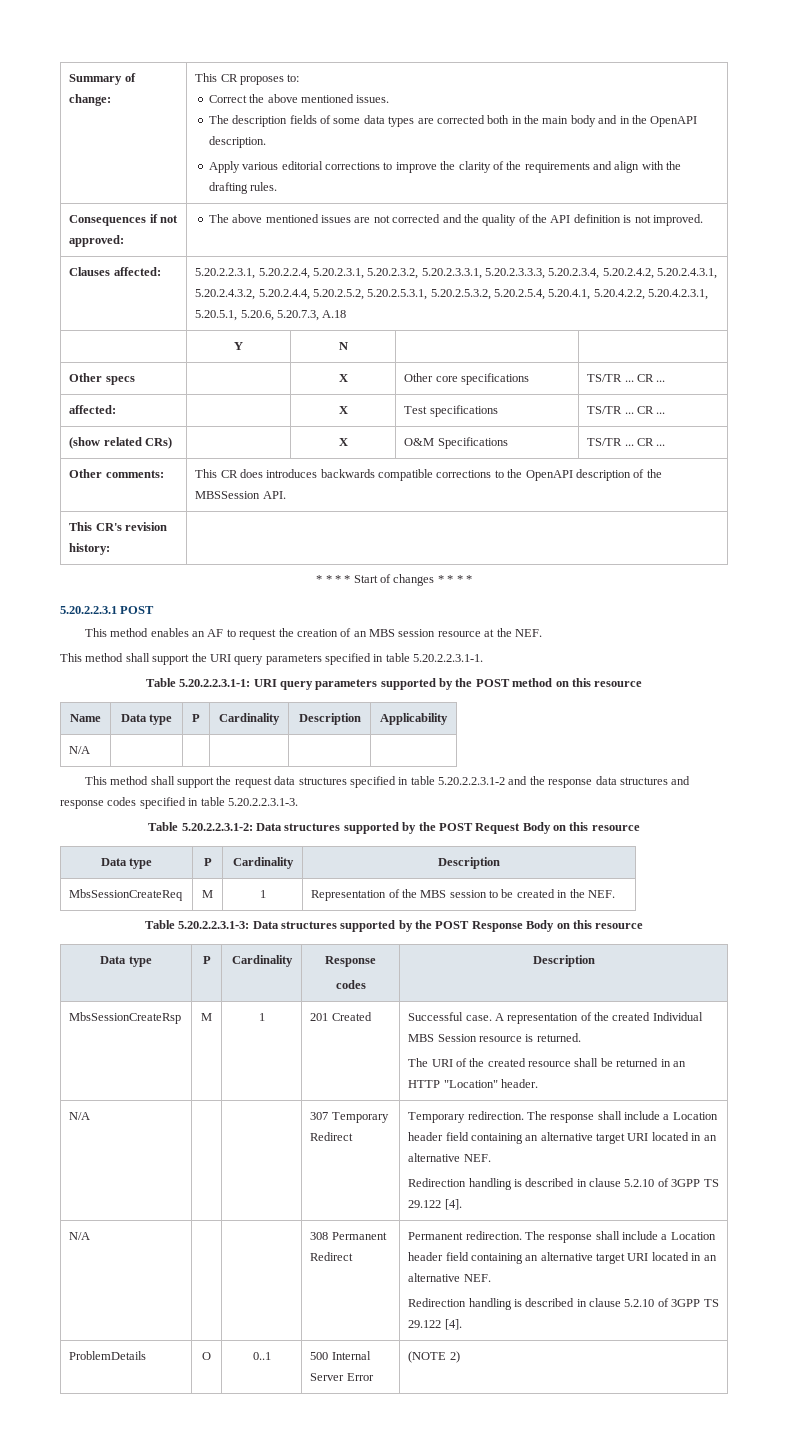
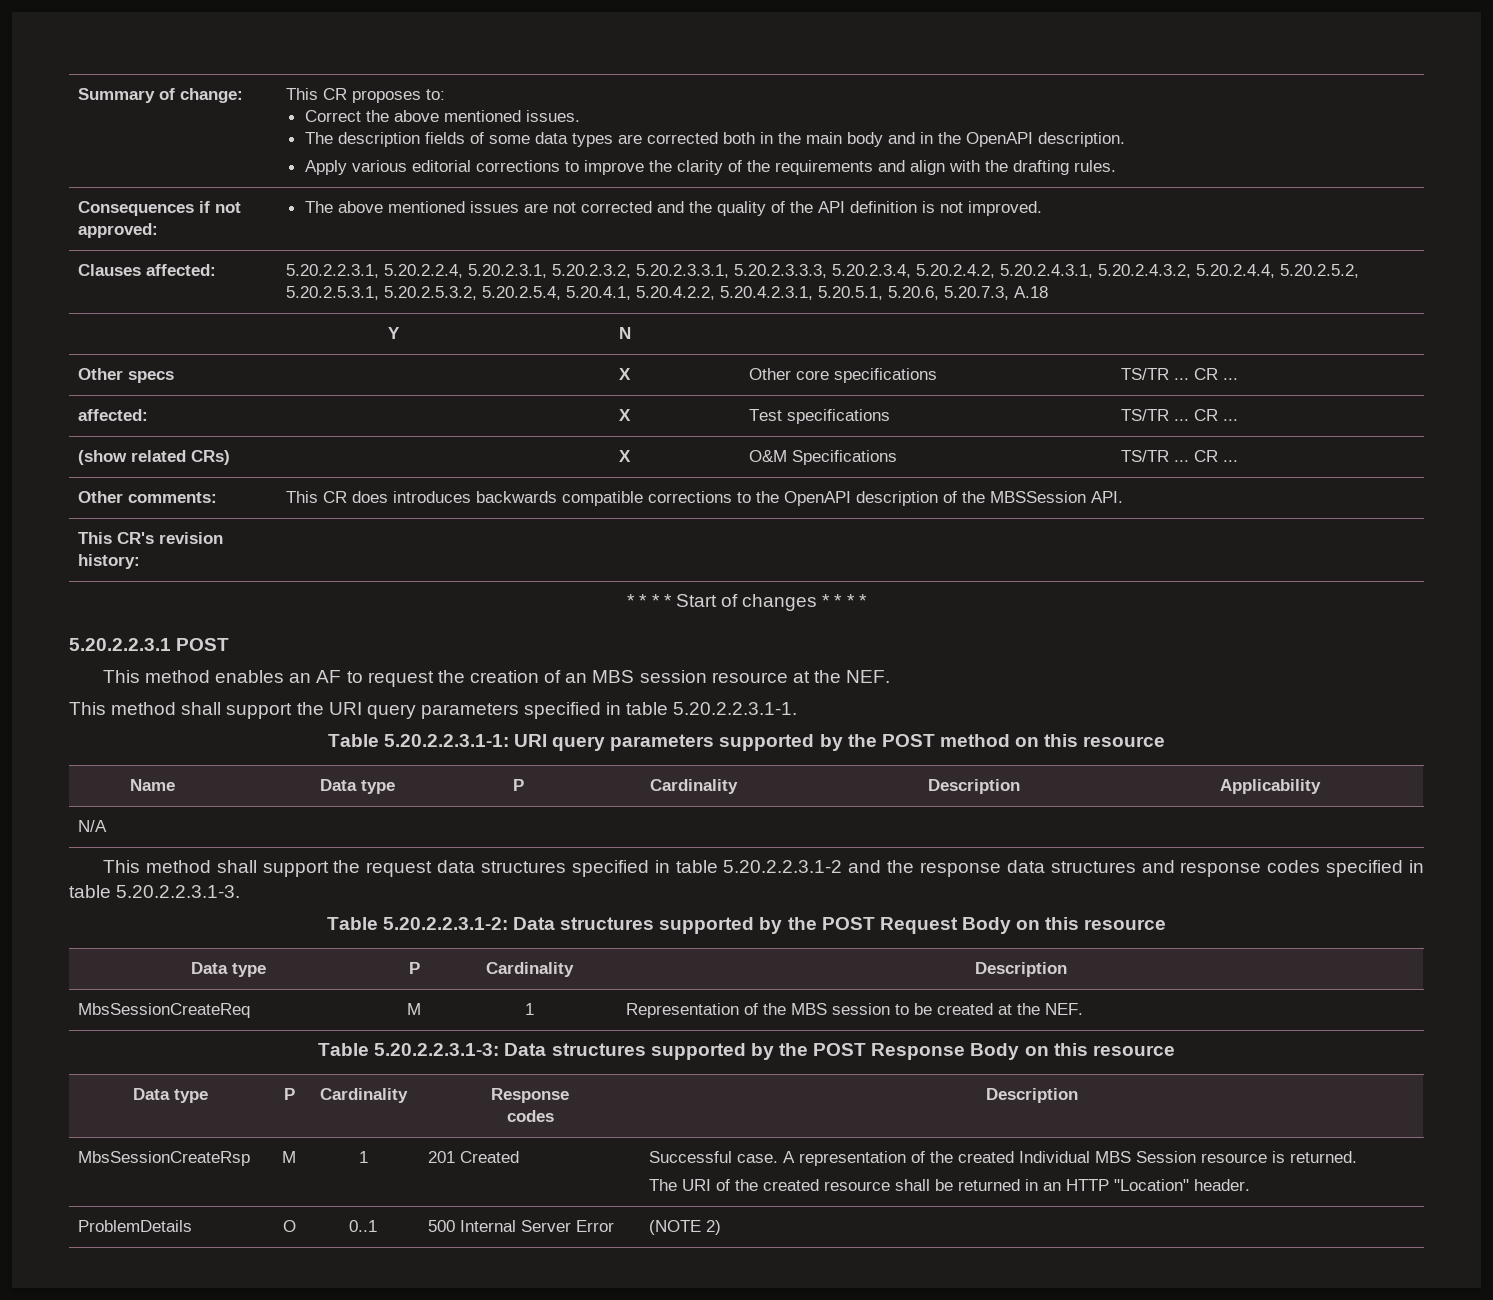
- MbsSessionCreateReq | M | 1 | Representation of the MBS session to be created in the NEF.
+ MbsSessionCreateReq | M | 1 | Representation of the MBS session to be created at the NEF.
- N/A | | | 307 Temporary Redirect | Temporary redirection. The response shall include a Location header field containing an alternative target URI located in an alternative NEF.
- Redirection handling is described in clause 5.2.10 of 3GPP TS 29.122 [4].
- N/A | | | 308 Permanent Redirect | Permanent redirection. The response shall include a Location header field containing an alternative target URI located in an alternative NEF.
- Redirection handling is described in clause 5.2.10 of 3GPP TS 29.122 [4].

